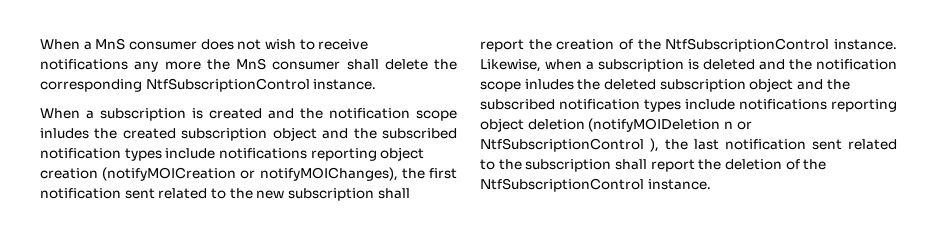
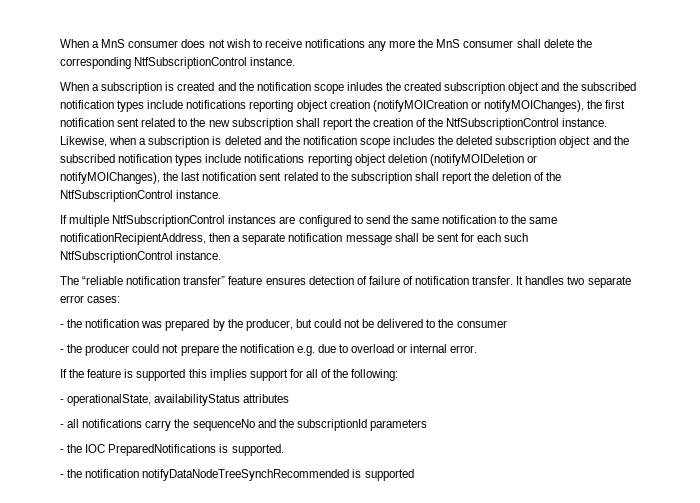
- Likewise, when a subscription is deleted and the notification scope inludes the deleted subscription object and the subscribed notification types include notifications reporting object deletion (notifyMOIDeletion n or NtfSubscriptionControl ), the last notification sent related to the subscription shall report the deletion of the NtfSubscriptionControl instance.
+ Likewise, when a subscription is deleted and the notification scope includes the deleted subscription object and the subscribed notification types include notifications reporting object deletion (notifyMOIDeletion or notifyMOIChanges), the last notification sent related to the subscription shall report the deletion of the NtfSubscriptionControl instance.
+ If multiple NtfSubscriptionControl instances are configured to send the same notification to the same notificationRecipientAddress, then a separate notification message shall be sent for each such NtfSubscriptionControl instance.
+ The “reliable notification transfer” feature ensures detection of failure of notification transfer. It handles two separate error cases:
+ - the notification was prepared by the producer, but could not be delivered to the consumer
+ - the producer could not prepare the notification e.g. due to overload or internal error.
+ If the feature is supported this implies support for all of the following:
+ - operationalState, availabilityStatus attributes
+ - all notifications carry the sequenceNo and the subscriptionId parameters
+ - the IOC PreparedNotifications is supported.
+ - the notification notifyDataNodeTreeSynchRecommended is supported

